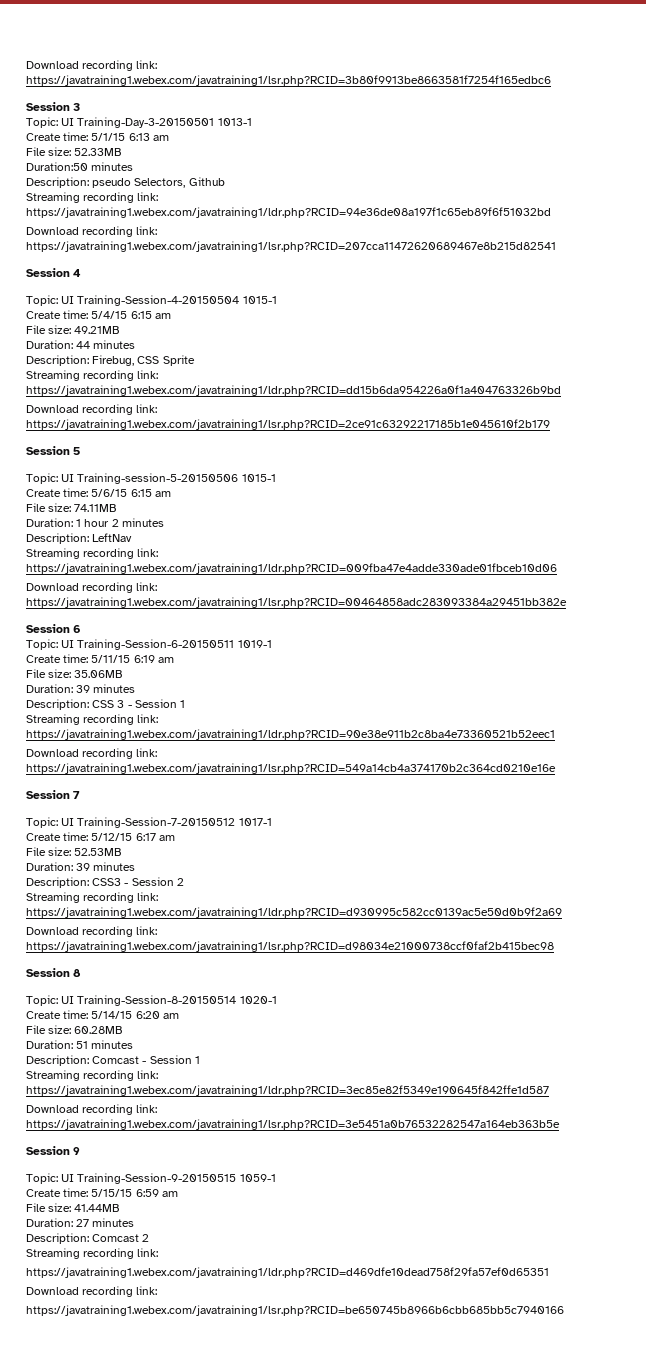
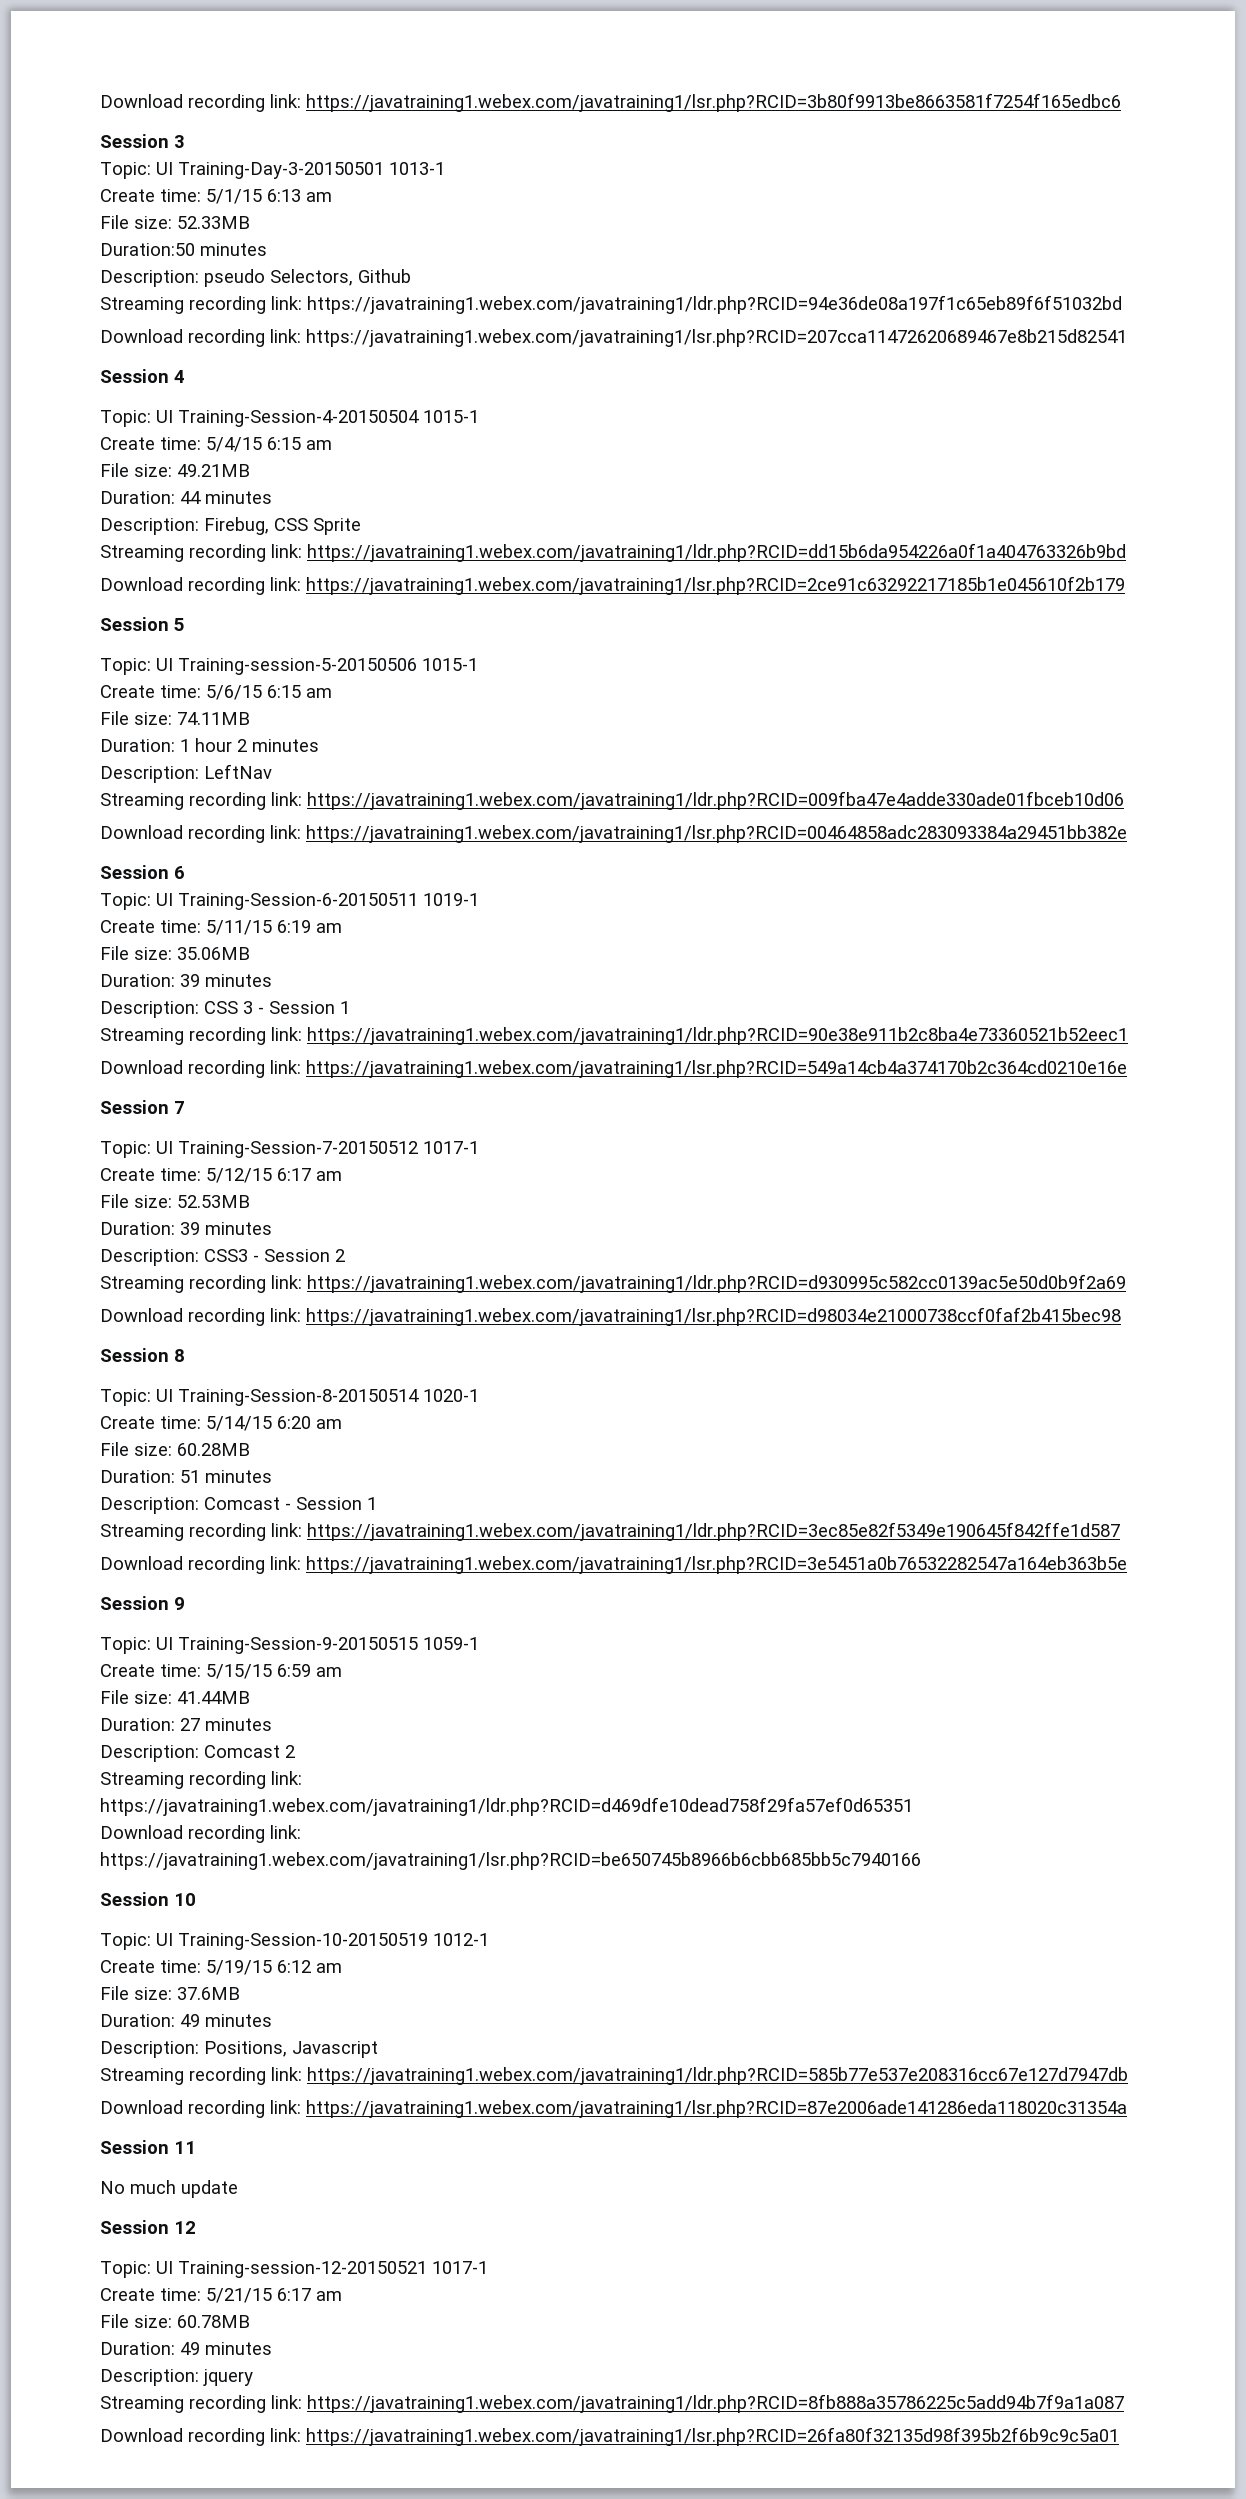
+ Session 10
+ Topic: UI Training-Session-10-20150519 1012-1
+ Create time: 5/19/15 6:12 am
+ File size: 37.6MB
+ Duration: 49 minutes
+ Description: Positions, Javascript
+ Streaming recording link: https://javatraining1.webex.com/javatraining1/ldr.php?RCID=585b77e537e208316cc67e127d7947db
+ Download recording link: https://javatraining1.webex.com/javatraining1/lsr.php?RCID=87e2006ade141286eda118020c31354a
+ Session 11
+ No much update
+ Session 12
+ Topic: UI Training-session-12-20150521 1017-1
+ Create time: 5/21/15 6:17 am
+ File size: 60.78MB
+ Duration: 49 minutes
+ Description: jquery
+ Streaming recording link: https://javatraining1.webex.com/javatraining1/ldr.php?RCID=8fb888a35786225c5add94b7f9a1a087
+ Download recording link: https://javatraining1.webex.com/javatraining1/lsr.php?RCID=26fa80f32135d98f395b2f6b9c9c5a01

